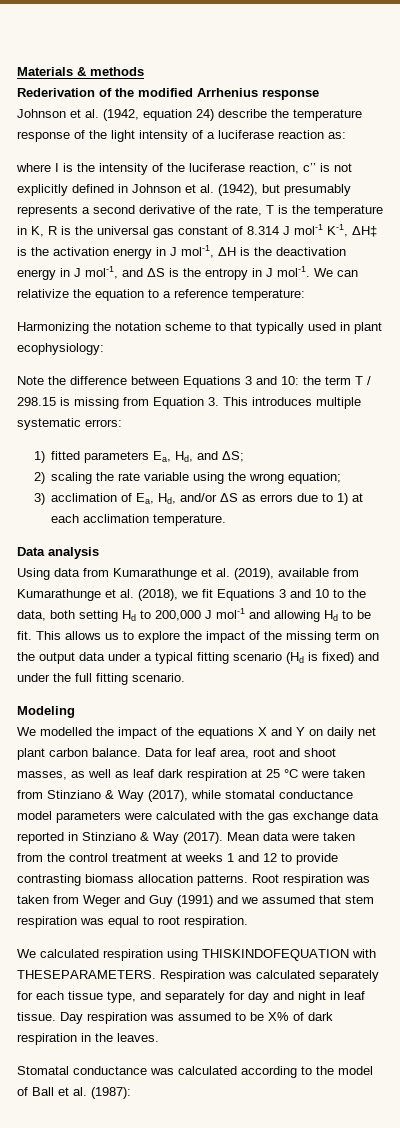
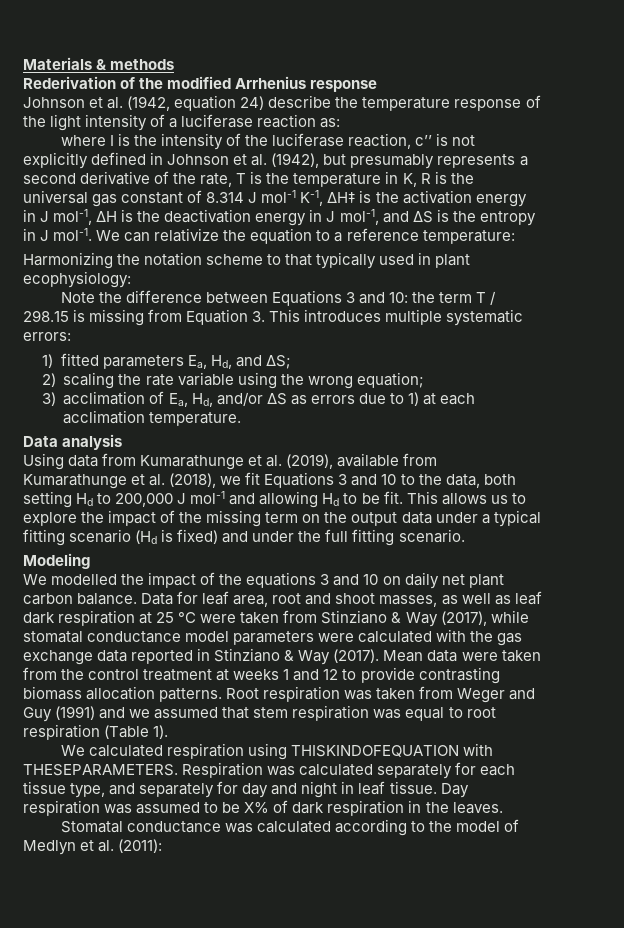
- We modelled the impact of the equations X and Y on daily net plant carbon balance.
+ We modelled the impact of the equations 3 and 10 on daily net plant carbon balance.
- Root respiration was taken from Weger and Guy (1991) and we assumed that stem respiration was equal to root respiration.
+ Root respiration was taken from Weger and Guy (1991) and we assumed that stem respiration was equal to root respiration (Table 1).
- Stomatal conductance was calculated according to the model of Ball et al. (1987):
+ Stomatal conductance was calculated according to the model of Medlyn et al. (2011):

